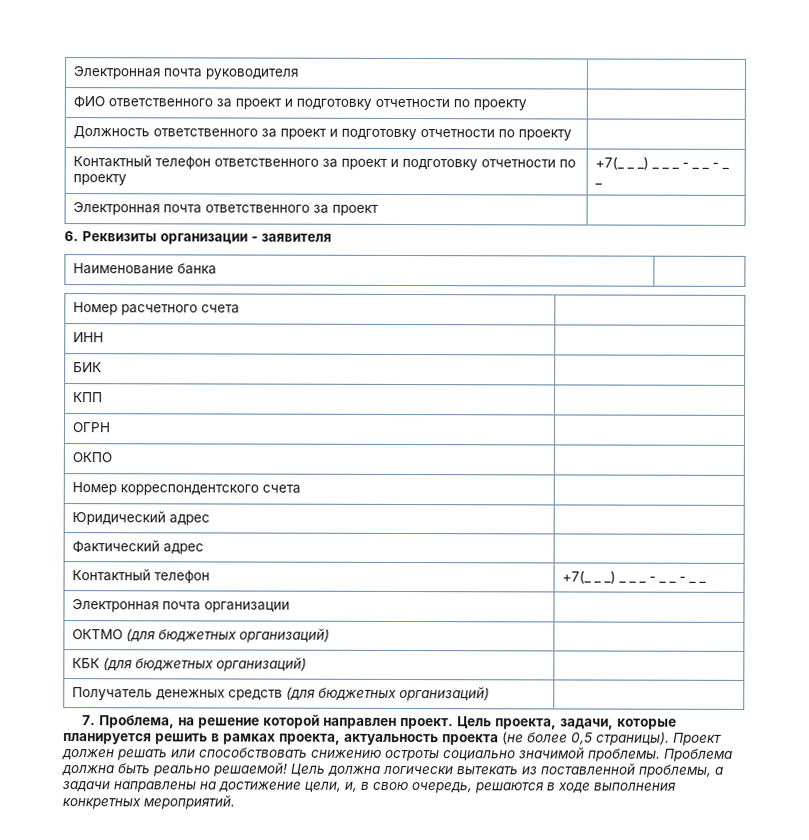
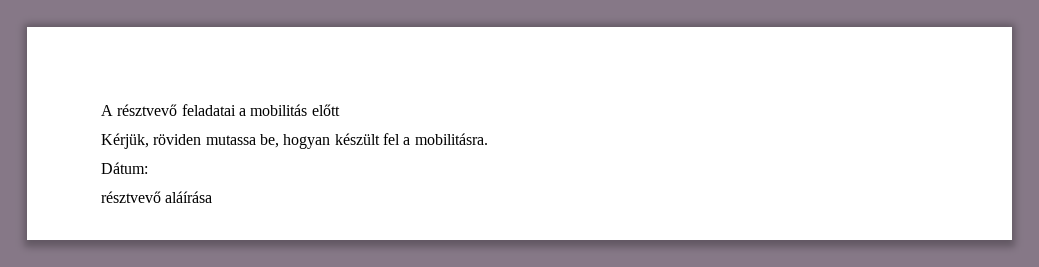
- Электронная почта руководителя |
- ФИО ответственного за проект и подготовку отчетности по проекту |
- Должность ответственного за проект и подготовку отчетности по проекту |
- Контактный телефон ответственного за проект и подготовку отчетности по проекту | +7(_ _ _) _ _ _ - _ _ - _ _
- Электронная почта ответственного за проект |
- 6. Реквизиты организации - заявителя
- Наименование банка |
- Номер расчетного счета |
- ИНН |
- БИК |
- КПП |
- ОГРН |
- ОКПО |
- Номер корреспондентского счета |
- Юридический адрес |
- Фактический адрес |
- Контактный телефон | +7(_ _ _) _ _ _ - _ _ - _ _
- Электронная почта организации |
- ОКТМО (для бюджетных организаций) |
- КБК (для бюджетных организаций) |
- Получатель денежных средств (для бюджетных организаций) |
- 7. Проблема, на решение которой направлен проект. Цель проекта, задачи, которые планируется решить в рамках проекта, актуальность проекта (не более 0,5 страницы). Проект должен решать или способствовать снижению остроты социально значимой проблемы. Проблема должна быть реально решаемой! Цель должна логически вытекать из поставленной проблемы, а задачи направлены на достижение цели, и, в свою очередь, решаются в ходе выполнения конкретных мероприятий.
+ A résztvevő feladatai a mobilitás előtt
+ Kérjük, röviden mutassa be, hogyan készült fel a mobilitásra.
+ Dátum:
+ résztvevő aláírása

